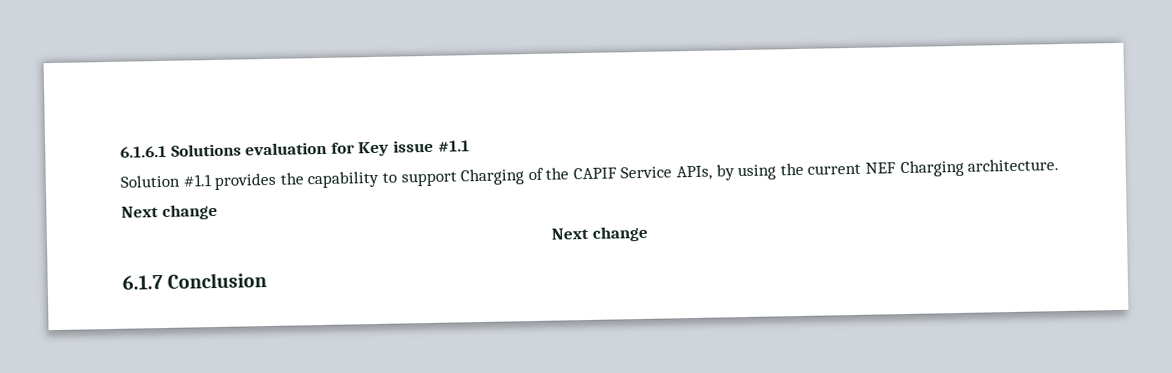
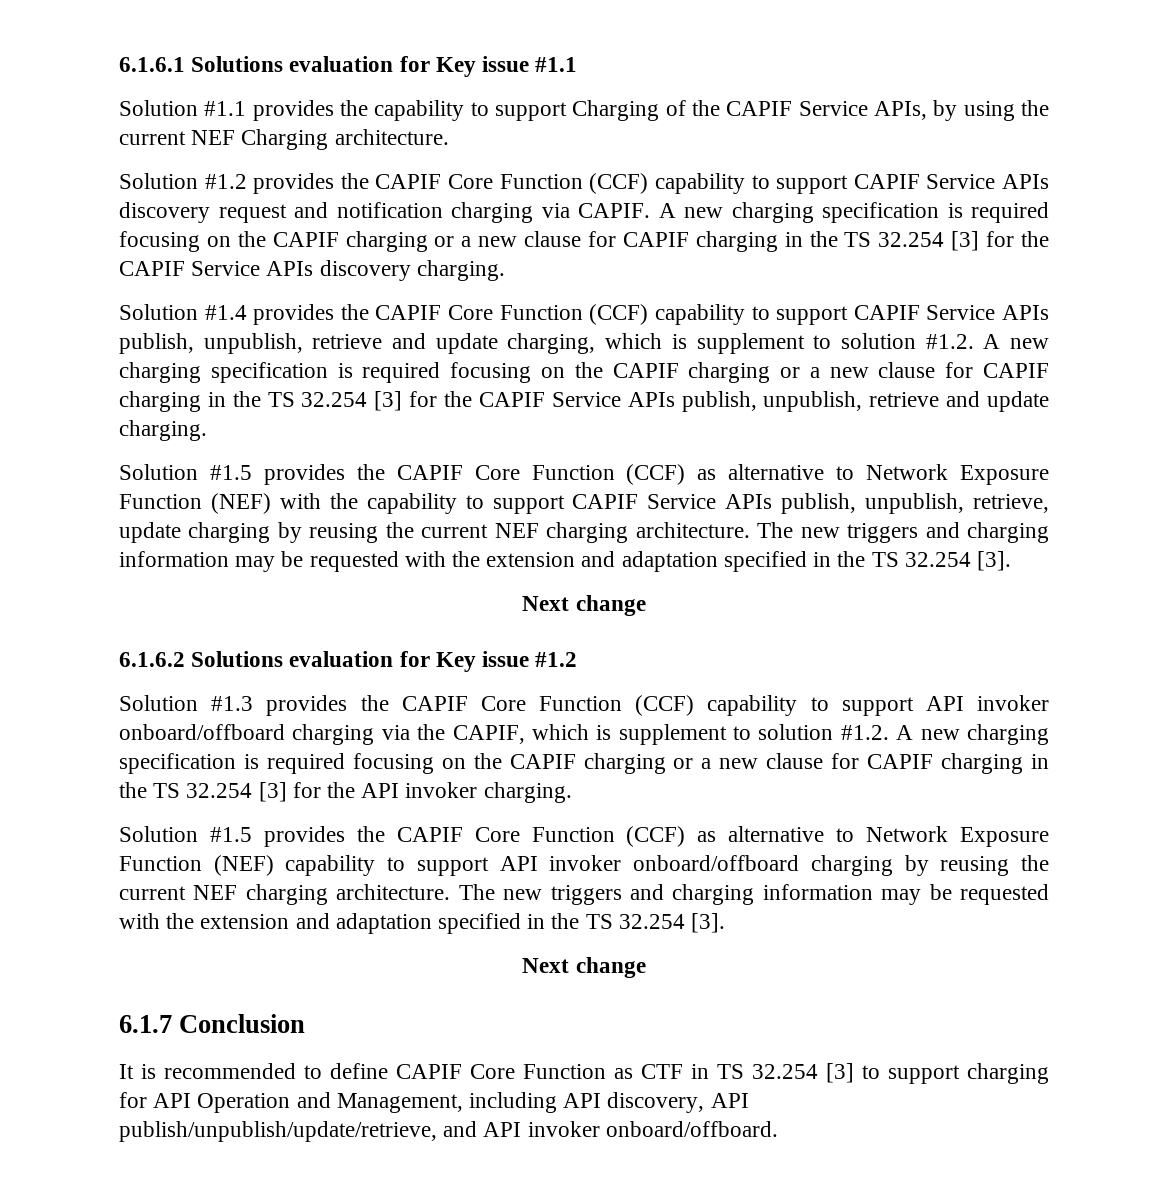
  Solution #1.1 provides the capability to support Charging of the CAPIF Service APIs, by using the current NEF Charging architecture.
+ Solution #1.2 provides the CAPIF Core Function (CCF) capability to support CAPIF Service APIs discovery request and notification charging via CAPIF. A new charging specification is required focusing on the CAPIF charging or a new clause for CAPIF charging in the TS 32.254 [3] for the CAPIF Service APIs discovery charging.
+ Solution #1.4 provides the CAPIF Core Function (CCF) capability to support CAPIF Service APIs publish, unpublish, retrieve and update charging, which is supplement to solution #1.2. A new charging specification is required focusing on the CAPIF charging or a new clause for CAPIF charging in the TS 32.254 [3] for the CAPIF Service APIs publish, unpublish, retrieve and update charging.
+ Solution #1.5 provides the CAPIF Core Function (CCF) as alternative to Network Exposure Function (NEF) with the capability to support CAPIF Service APIs publish, unpublish, retrieve, update charging by reusing the current NEF charging architecture. The new triggers and charging information may be requested with the extension and adaptation specified in the TS 32.254 [3].
  Next change
+ 6.1.6.2 Solutions evaluation for Key issue #1.2
+ Solution #1.3 provides the CAPIF Core Function (CCF) capability to support API invoker onboard/offboard charging via the CAPIF, which is supplement to solution #1.2. A new charging specification is required focusing on the CAPIF charging or a new clause for CAPIF charging in the TS 32.254 [3] for the API invoker charging.
+ Solution #1.5 provides the CAPIF Core Function (CCF) as alternative to Network Exposure Function (NEF) capability to support API invoker onboard/offboard charging by reusing the current NEF charging architecture. The new triggers and charging information may be requested with the extension and adaptation specified in the TS 32.254 [3].
  Next change
  6.1.7 Conclusion
+ It is recommended to define CAPIF Core Function as CTF in TS 32.254 [3] to support charging for API Operation and Management, including API discovery, API publish/unpublish/update/retrieve, and API invoker onboard/offboard.

